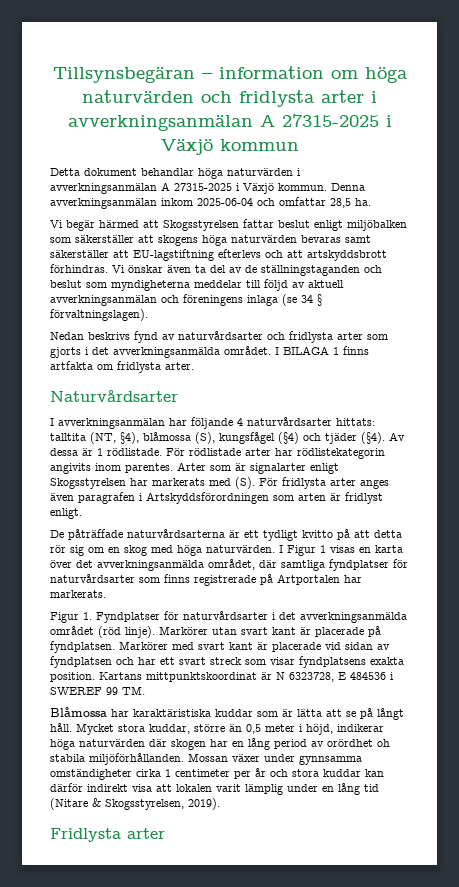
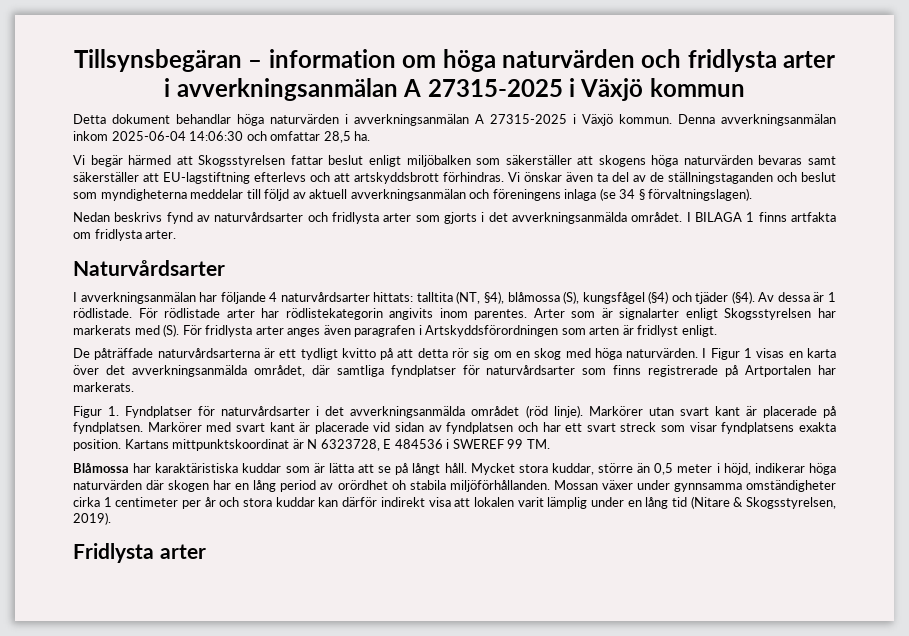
- Denna avverkningsanmälan inkom 2025-06-04 och omfattar 28,5 ha.
+ Denna avverkningsanmälan inkom 2025-06-04 14:06:30 och omfattar 28,5 ha.

